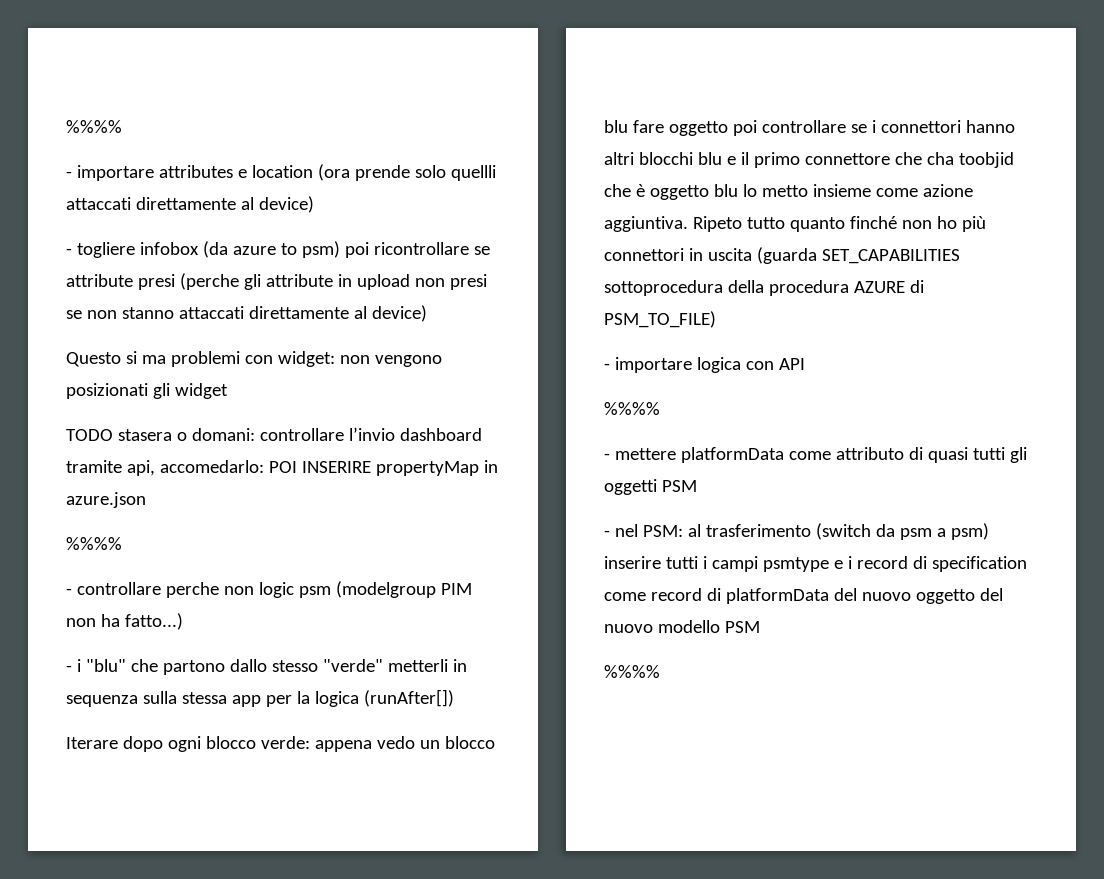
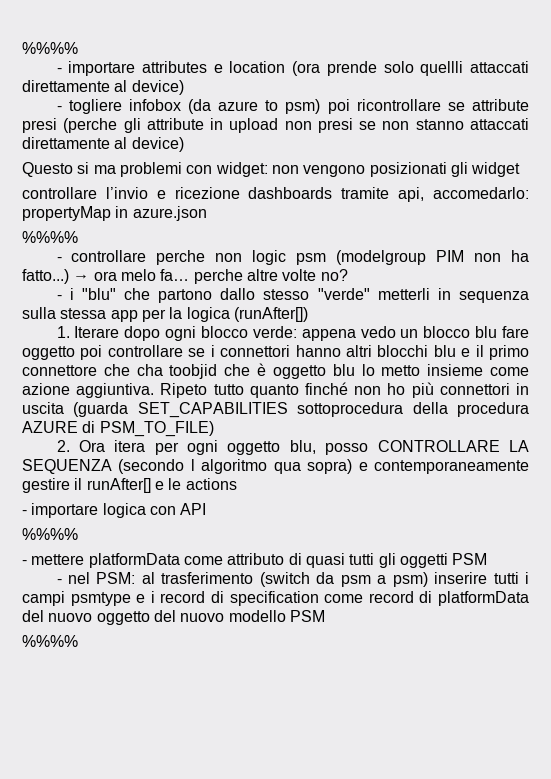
- TODO stasera o domani: controllare l’invio dashboard tramite api, accomedarlo: POI INSERIRE propertyMap in azure.json
+ controllare l’invio e ricezione dashboards tramite api, accomedarlo: propertyMap in azure.json
+ → ora melo fa… perche altre volte no?
- Iterare dopo ogni blocco verde: appena vedo un blocco blu fare oggetto poi controllare se i connettori hanno altri blocchi blu e il primo connettore che cha toobjid che è oggetto blu lo metto insieme come azione aggiuntiva.
+ 1. Iterare dopo ogni blocco verde: appena vedo un blocco blu fare oggetto poi controllare se i connettori hanno altri blocchi blu e il primo connettore che cha toobjid che è oggetto blu lo metto insieme come azione aggiuntiva.
+ 2. Ora itera per ogni oggetto blu, posso CONTROLLARE LA SEQUENZA (secondo l algoritmo qua sopra) e contemporaneamente gestire il runAfter[] e le actions

